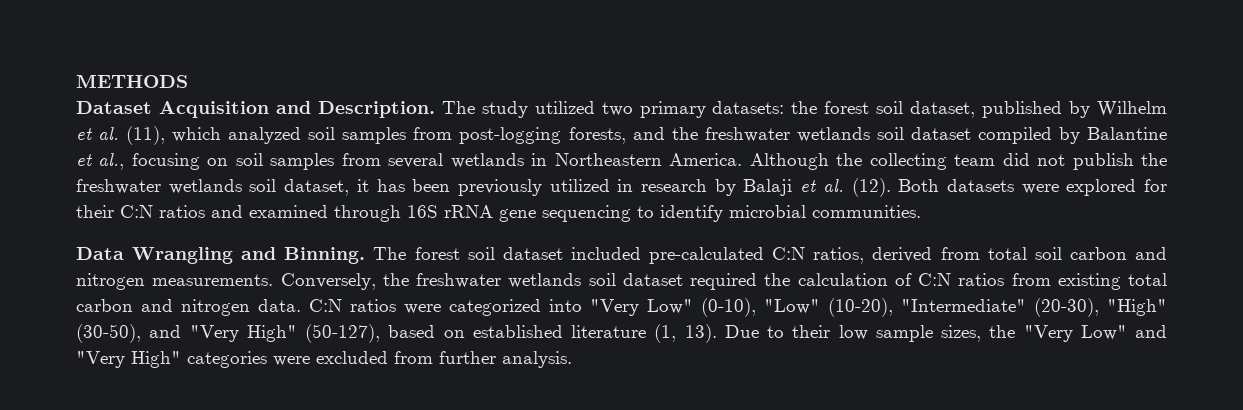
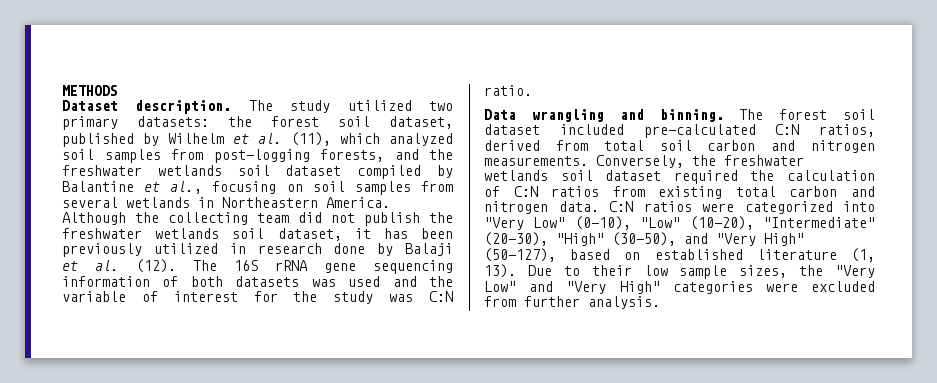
- Dataset Acquisition and Description.
+ Dataset description.
- Although the collecting team did not publish the freshwater wetlands soil dataset, it has been previously utilized in research by Balaji et al. (12).
+ Although the collecting team did not publish the freshwater wetlands soil dataset, it has been previously utilized in research done by Balaji et al. (12).
- Both datasets were explored for their C:N ratios and examined through 16S rRNA gene sequencing to identify microbial communities.
- Data Wrangling and Binning.
+ The 16S rRNA gene sequencing information of both datasets was used and the variable of interest for the study was C:N ratio.
+ Data wrangling and binning.

